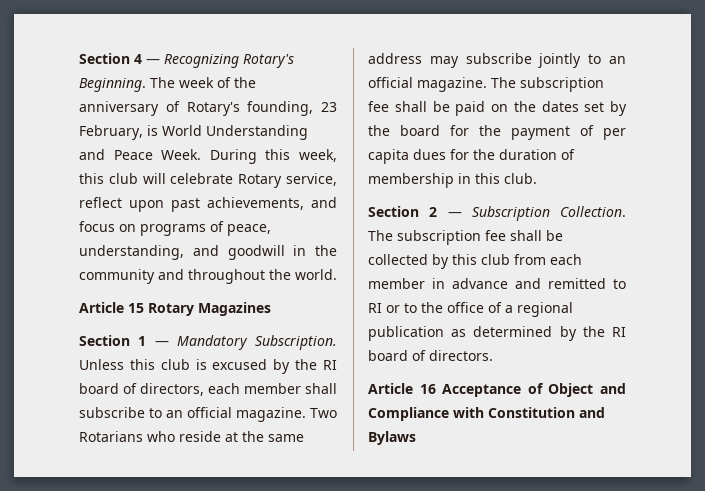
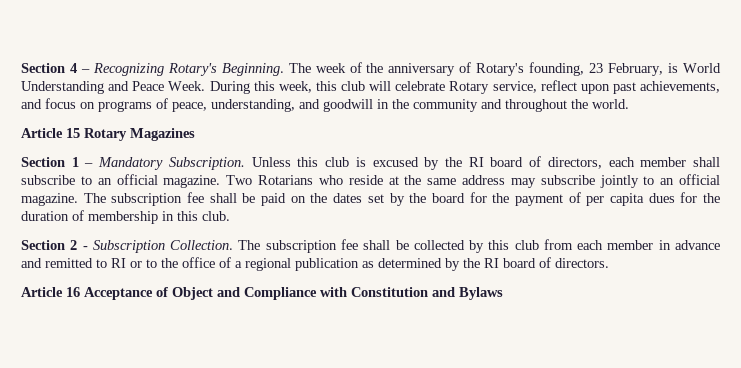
- Section 4 — Recognizing Rotary's Beginning.
+ Section 4 – Recognizing Rotary's Beginning.
- Section 1 — Mandatory Subscription.
+ Section 1 – Mandatory Subscription.
- Section 2 — Subscription Collection.
+ Section 2 - Subscription Collection.

